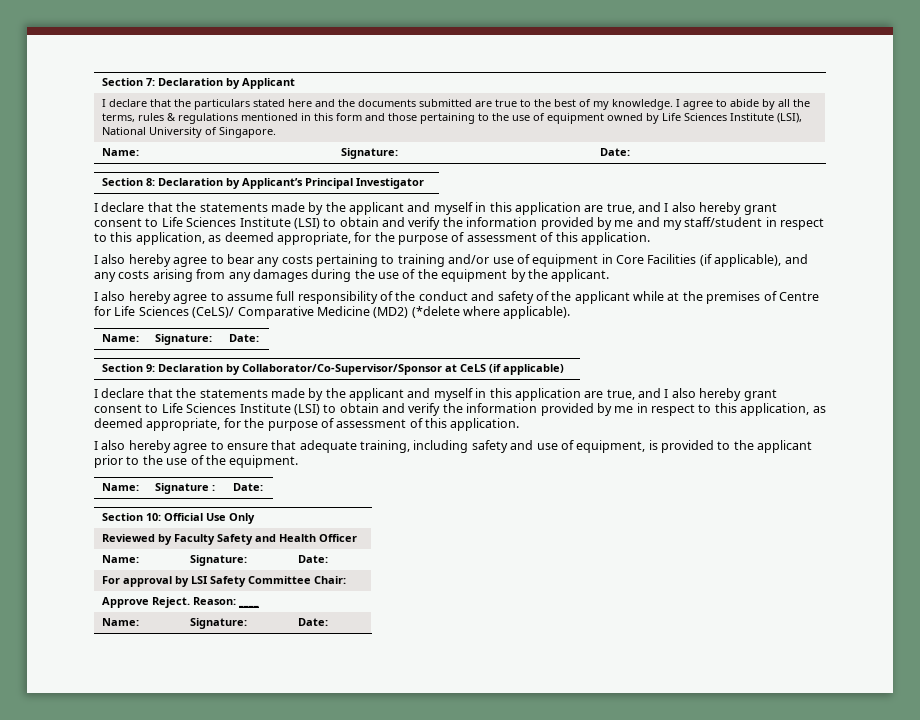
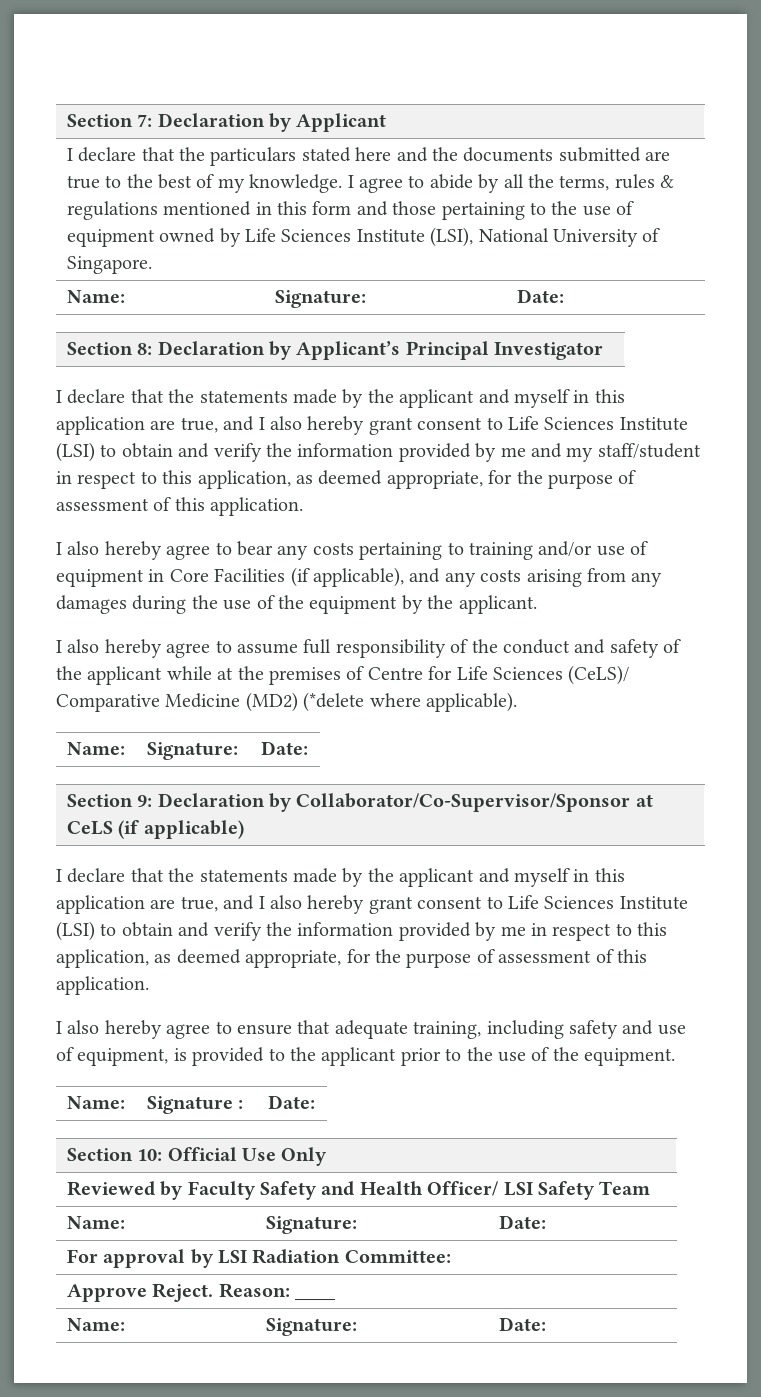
- Reviewed by Faculty Safety and Health Officer
+ Reviewed by Faculty Safety and Health Officer/ LSI Safety Team
- For approval by LSI Safety Committee Chair:
+ For approval by LSI Radiation Committee:

